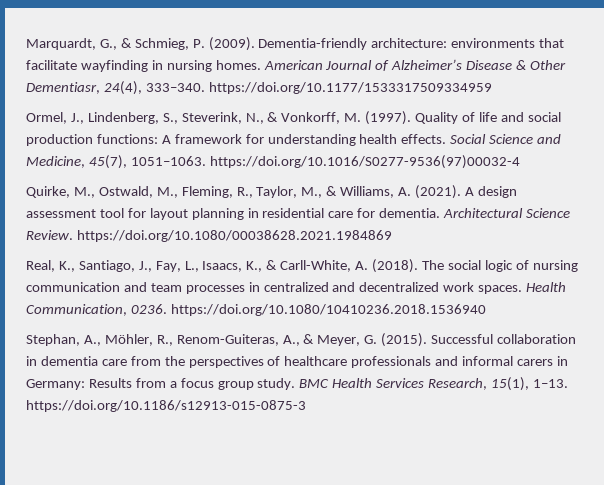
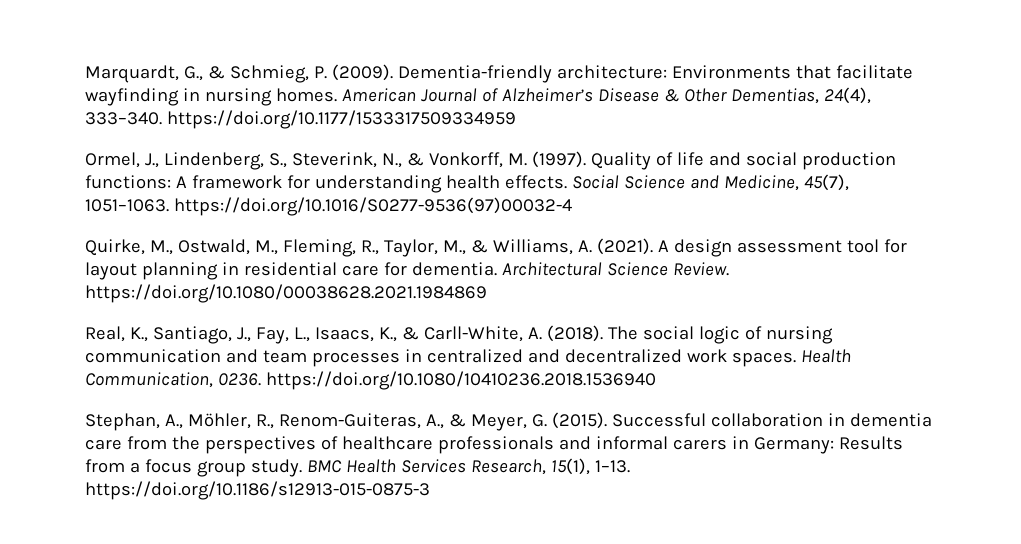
- Dementia-friendly architecture: environments that facilitate wayfinding in nursing homes.
+ Dementia-friendly architecture: Environments that facilitate wayfinding in nursing homes.
- American Journal of Alzheimer’s Disease & Other Dementiasr, 24(4), 333–340. https://doi.org/10.1177/1533317509334959
+ American Journal of Alzheimer’s Disease & Other Dementias, 24(4), 333–340. https://doi.org/10.1177/1533317509334959

